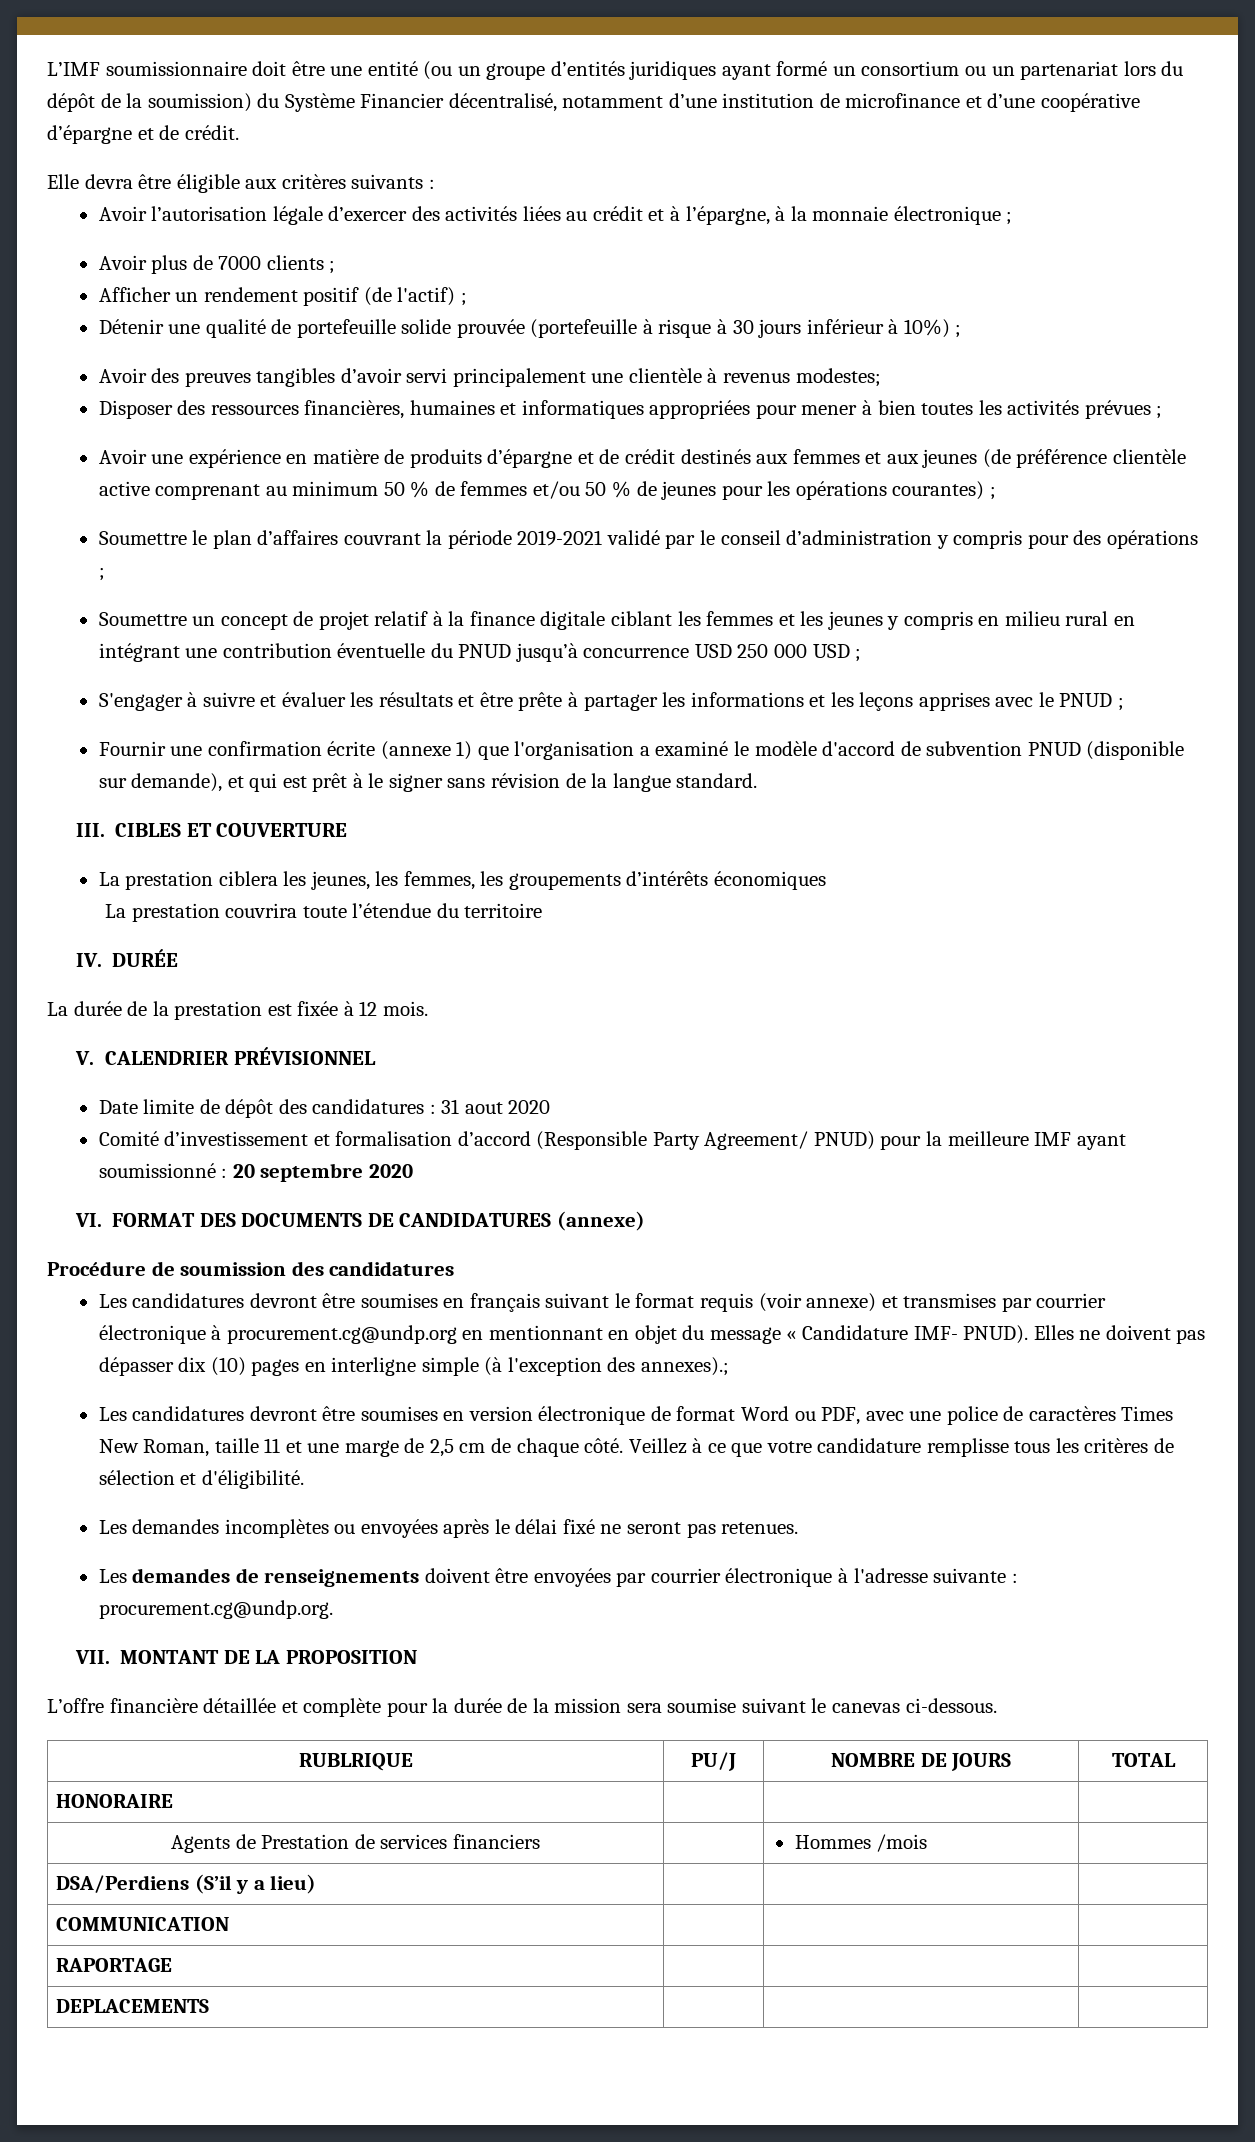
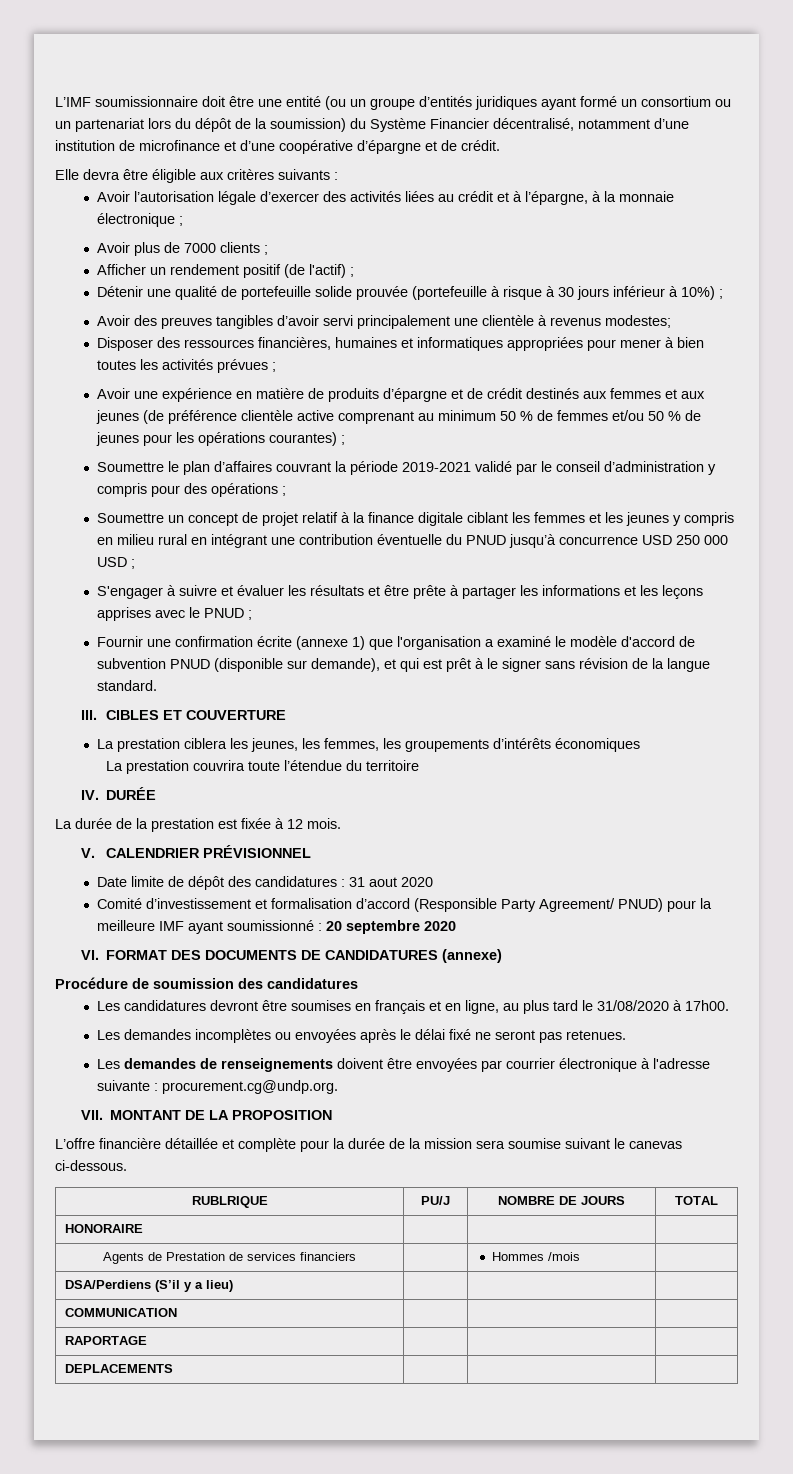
- Les candidatures devront être soumises en français suivant le format requis (voir annexe) et transmises par courrier électronique à procurement.cg@undp.org en mentionnant en objet du message « Candidature IMF- PNUD). Elles ne doivent pas dépasser dix (10) pages en interligne simple (à l'exception des annexes).;
- Les candidatures devront être soumises en version électronique de format Word ou PDF, avec une police de caractères Times New Roman, taille 11 et une marge de 2,5 cm de chaque côté. Veillez à ce que votre candidature remplisse tous les critères de sélection et d'éligibilité.
+ Les candidatures devront être soumises en français et en ligne, au plus tard le 31/08/2020 à 17h00.

